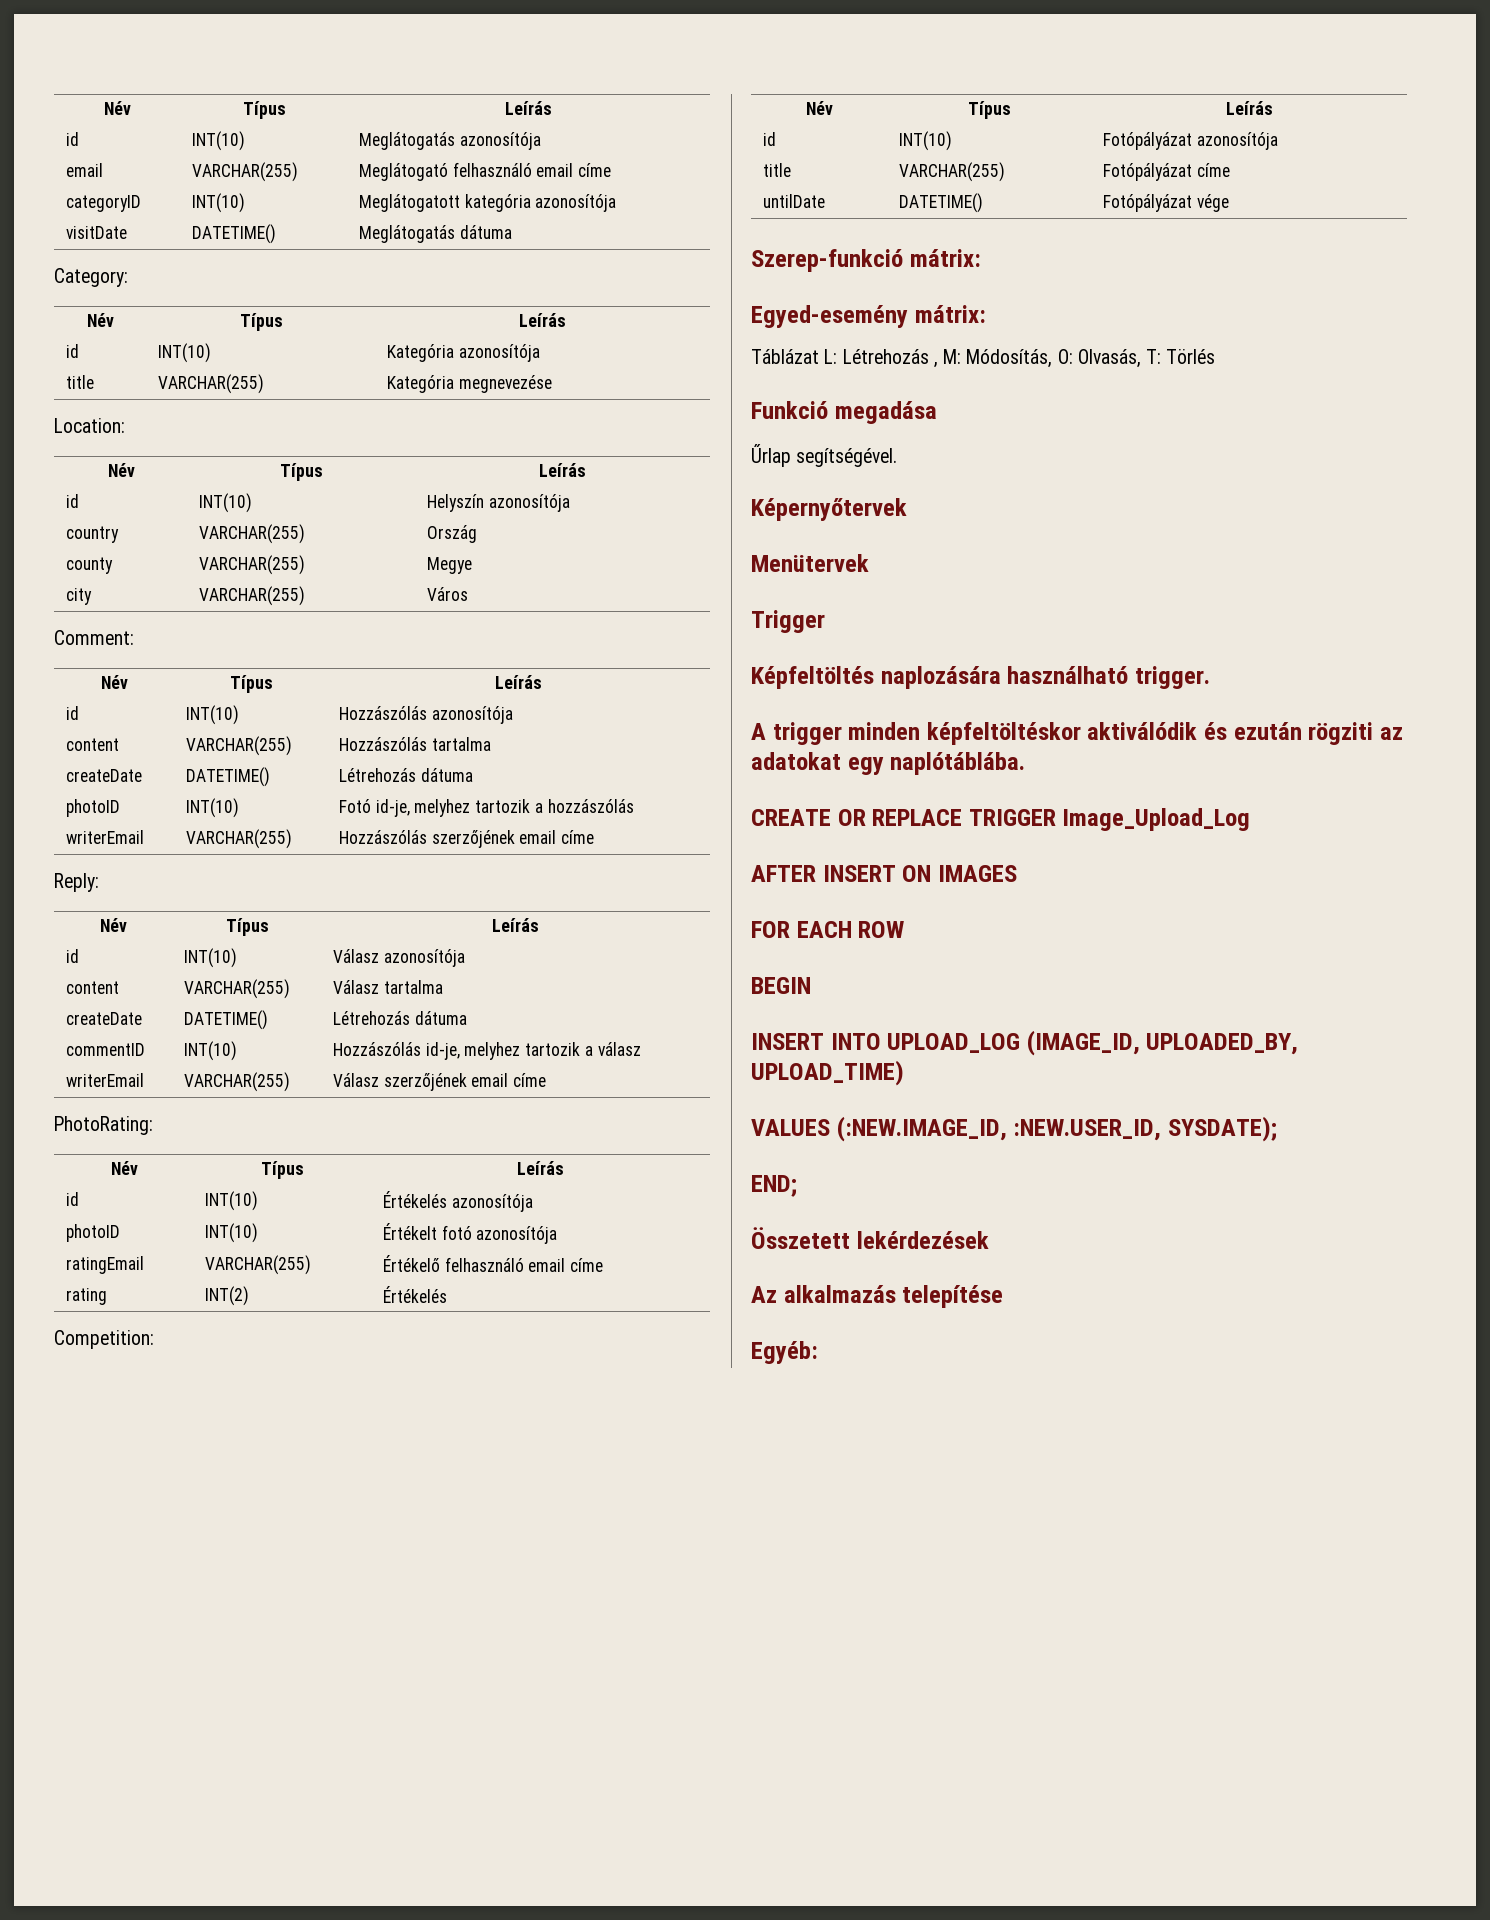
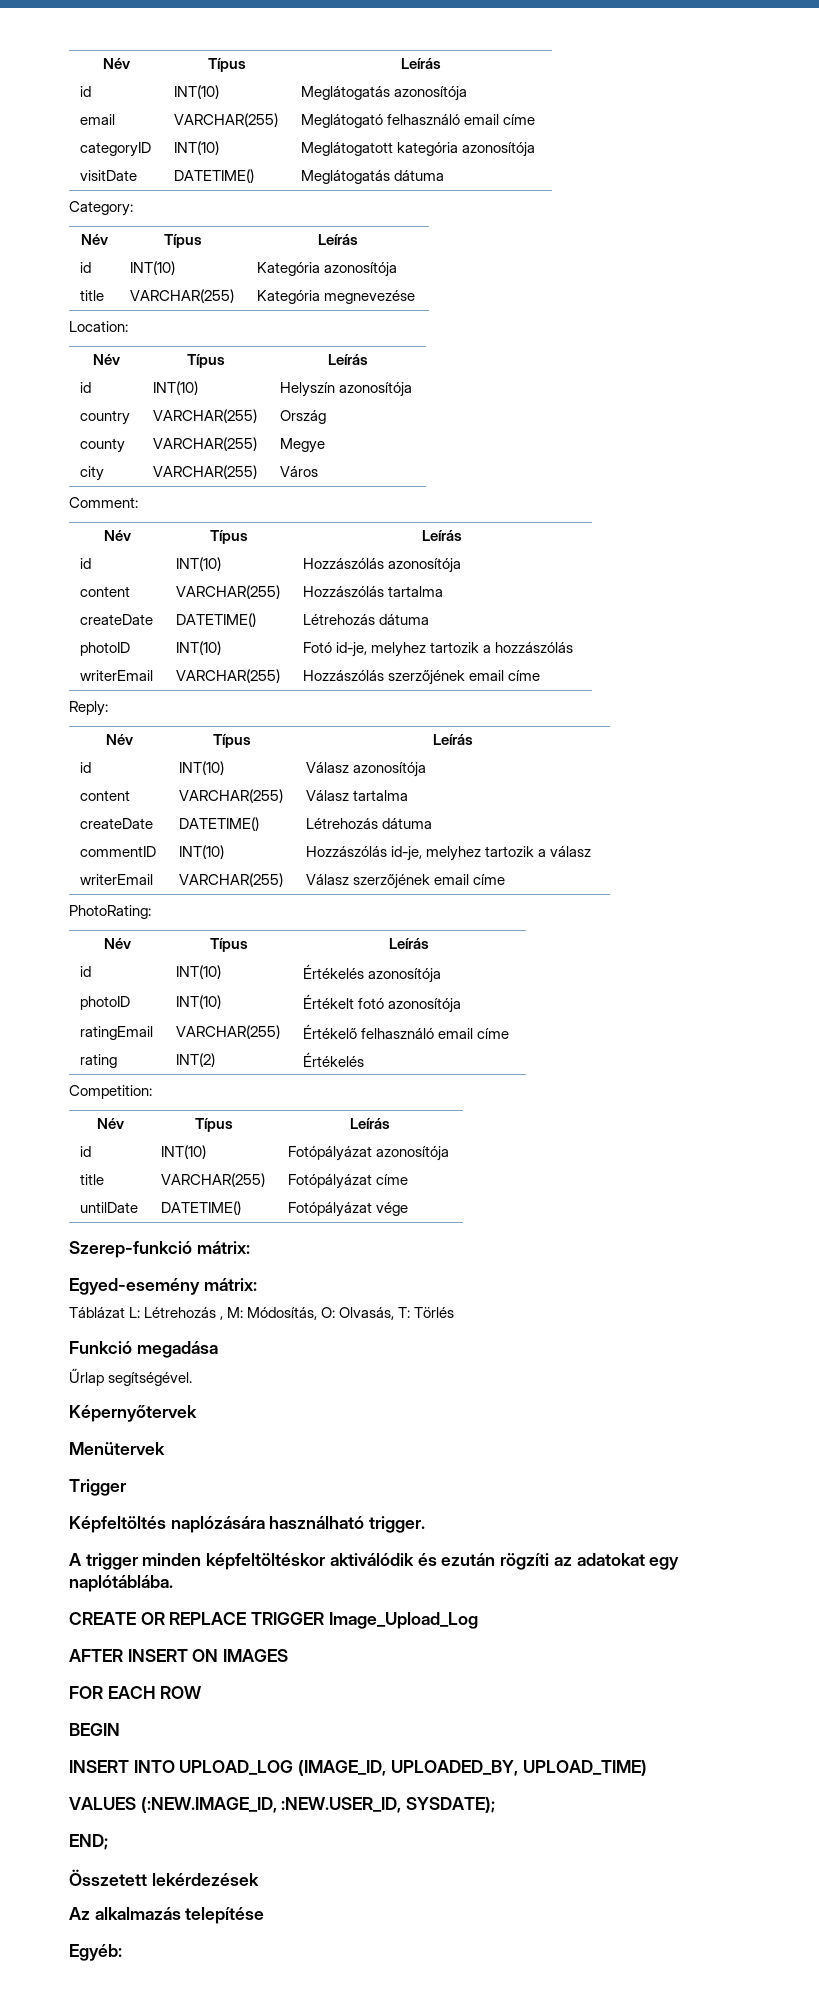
- Képfeltöltés naplozására használható trigger.
+ Képfeltöltés naplózására használható trigger.
- A trigger minden képfeltöltéskor aktiválódik és ezután rögziti az adatokat egy naplótáblába.
+ A trigger minden képfeltöltéskor aktiválódik és ezután rögzíti az adatokat egy naplótáblába.

